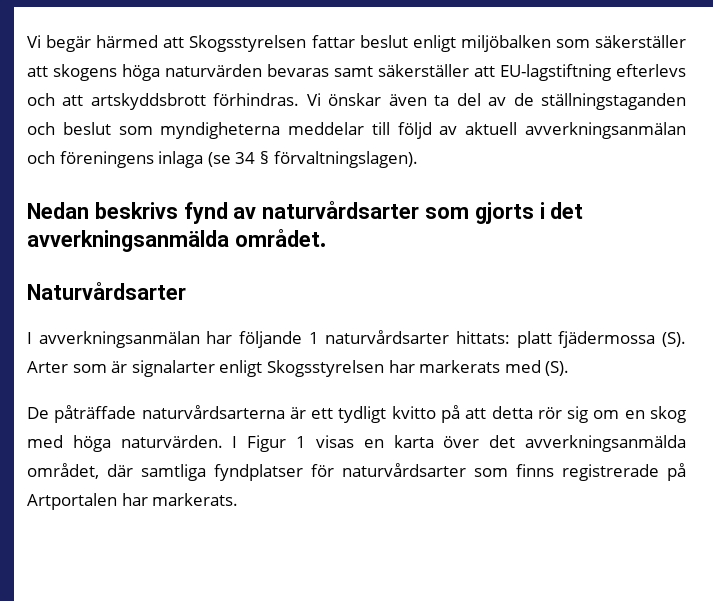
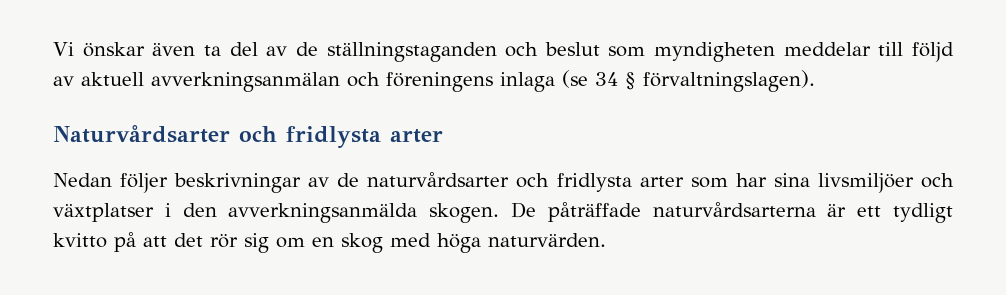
- Vi begär härmed att Skogsstyrelsen fattar beslut enligt miljöbalken som säkerställer att skogens höga naturvärden bevaras samt säkerställer att EU-lagstiftning efterlevs och att artskyddsbrott förhindras. Vi önskar även ta del av de ställningstaganden och beslut som myndigheterna meddelar till följd av aktuell avverkningsanmälan och föreningens inlaga (se 34 § förvaltningslagen).
+ Vi önskar även ta del av de ställningstaganden och beslut som myndigheten meddelar till följd av aktuell avverkningsanmälan och föreningens inlaga (se 34 § förvaltningslagen).
- Nedan beskrivs fynd av naturvårdsarter som gjorts i det avverkningsanmälda området.
- Naturvårdsarter
- I avverkningsanmälan har följande 1 naturvårdsarter hittats: platt fjädermossa (S). Arter som är signalarter enligt Skogsstyrelsen har markerats med (S).
- De påträffade naturvårdsarterna är ett tydligt kvitto på att detta rör sig om en skog med höga naturvärden. I Figur 1 visas en karta över det avverkningsanmälda området, där samtliga fyndplatser för naturvårdsarter som finns registrerade på Artportalen har markerats.
+ Naturvårdsarter och fridlysta arter
+ Nedan följer beskrivningar av de naturvårdsarter och fridlysta arter som har sina livsmiljöer och växtplatser i den avverkningsanmälda skogen. De påträffade naturvårdsarterna är ett tydligt kvitto på att det rör sig om en skog med höga naturvärden.

